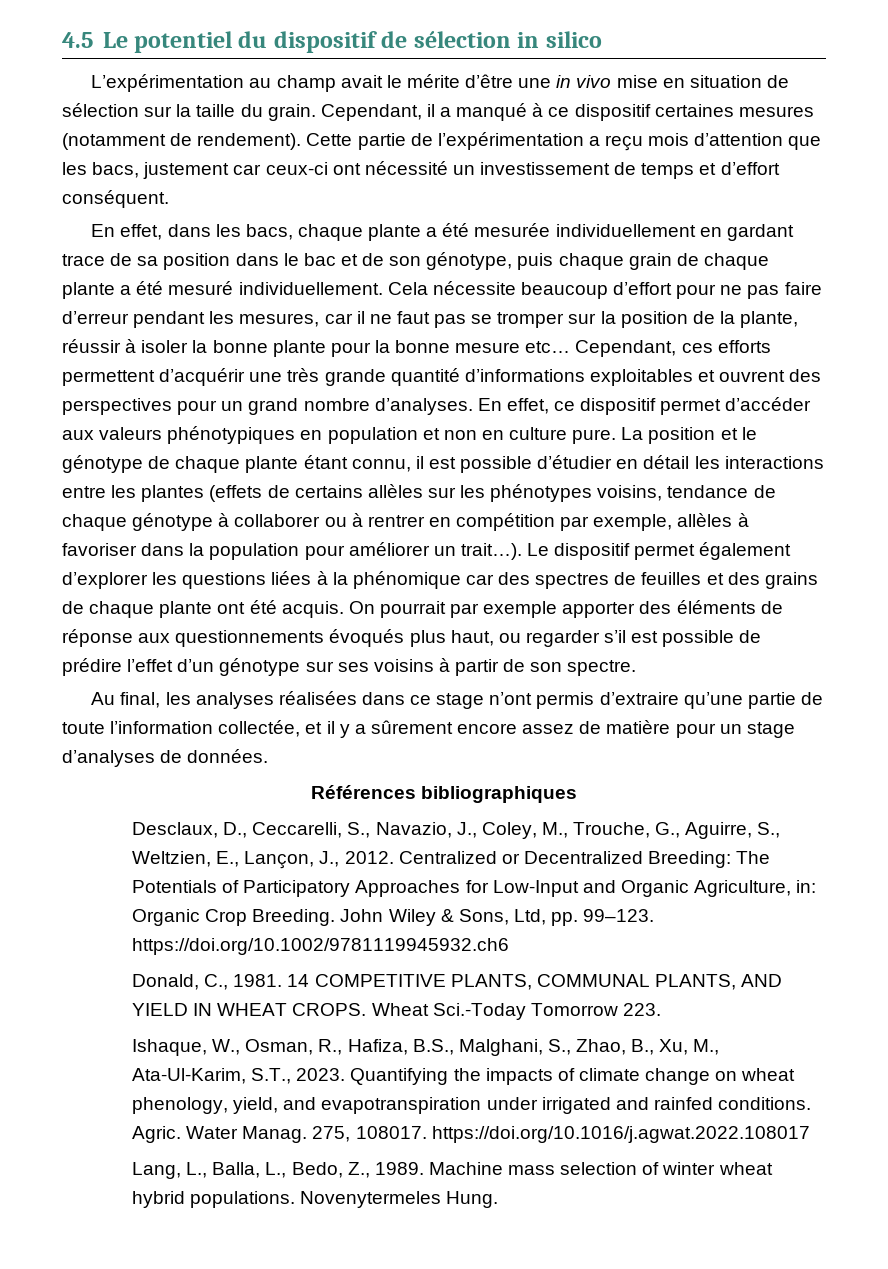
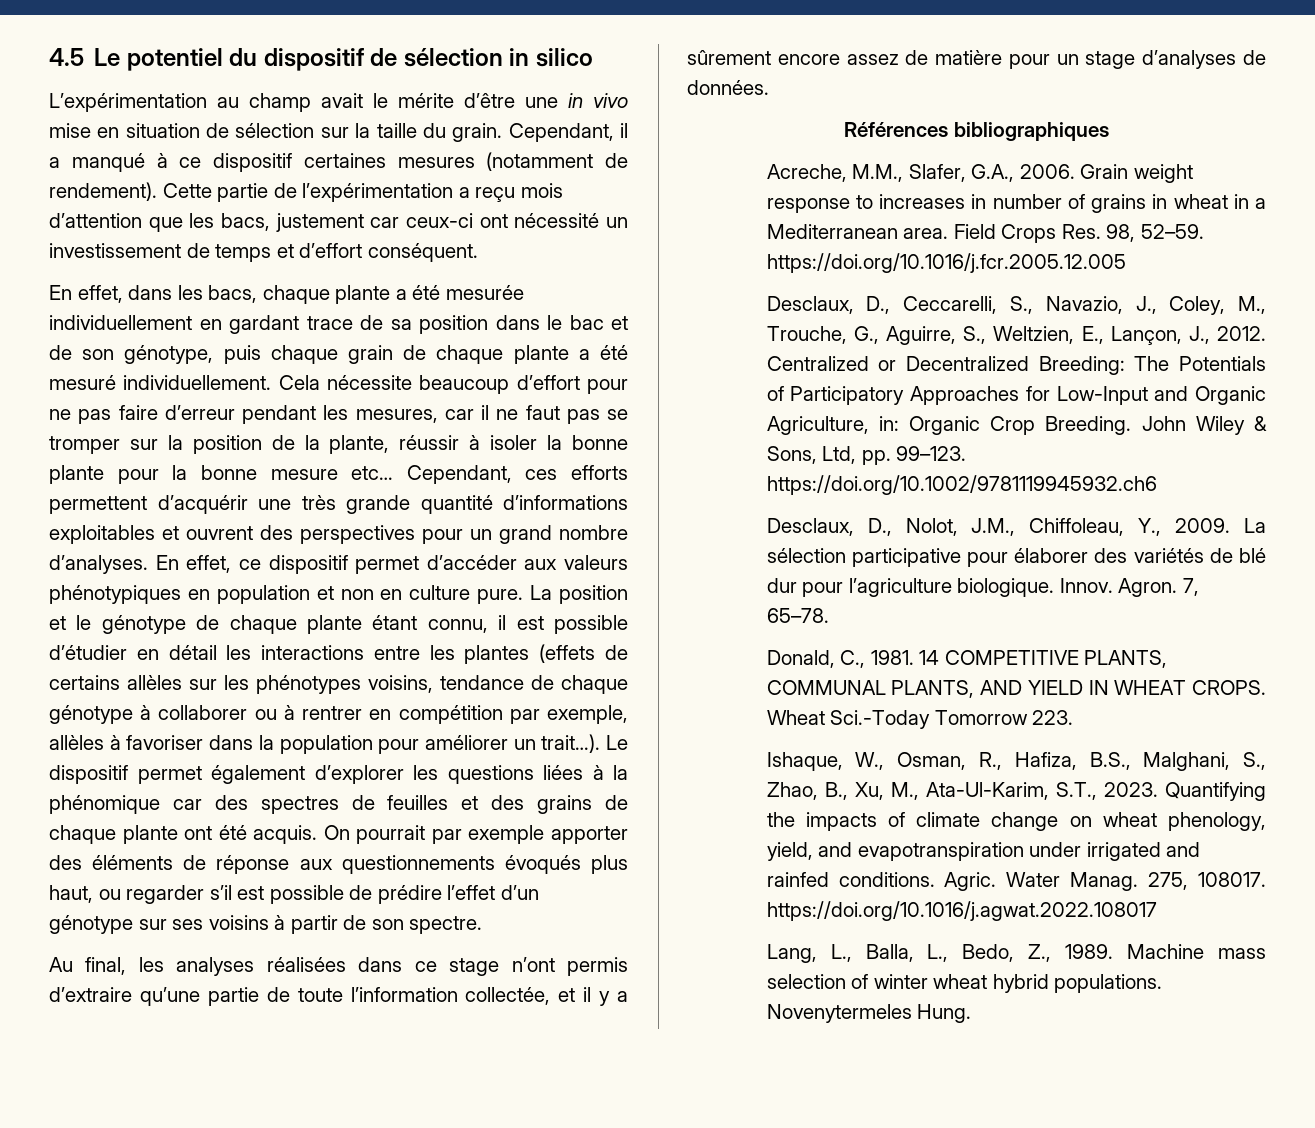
+ Acreche, M.M., Slafer, G.A., 2006. Grain weight response to increases in number of grains in wheat in a Mediterranean area. Field Crops Res. 98, 52–59. https://doi.org/10.1016/j.fcr.2005.12.005
+ Desclaux, D., Nolot, J.M., Chiffoleau, Y., 2009. La sélection participative pour élaborer des variétés de blé dur pour l’agriculture biologique. Innov. Agron. 7, 65–78.

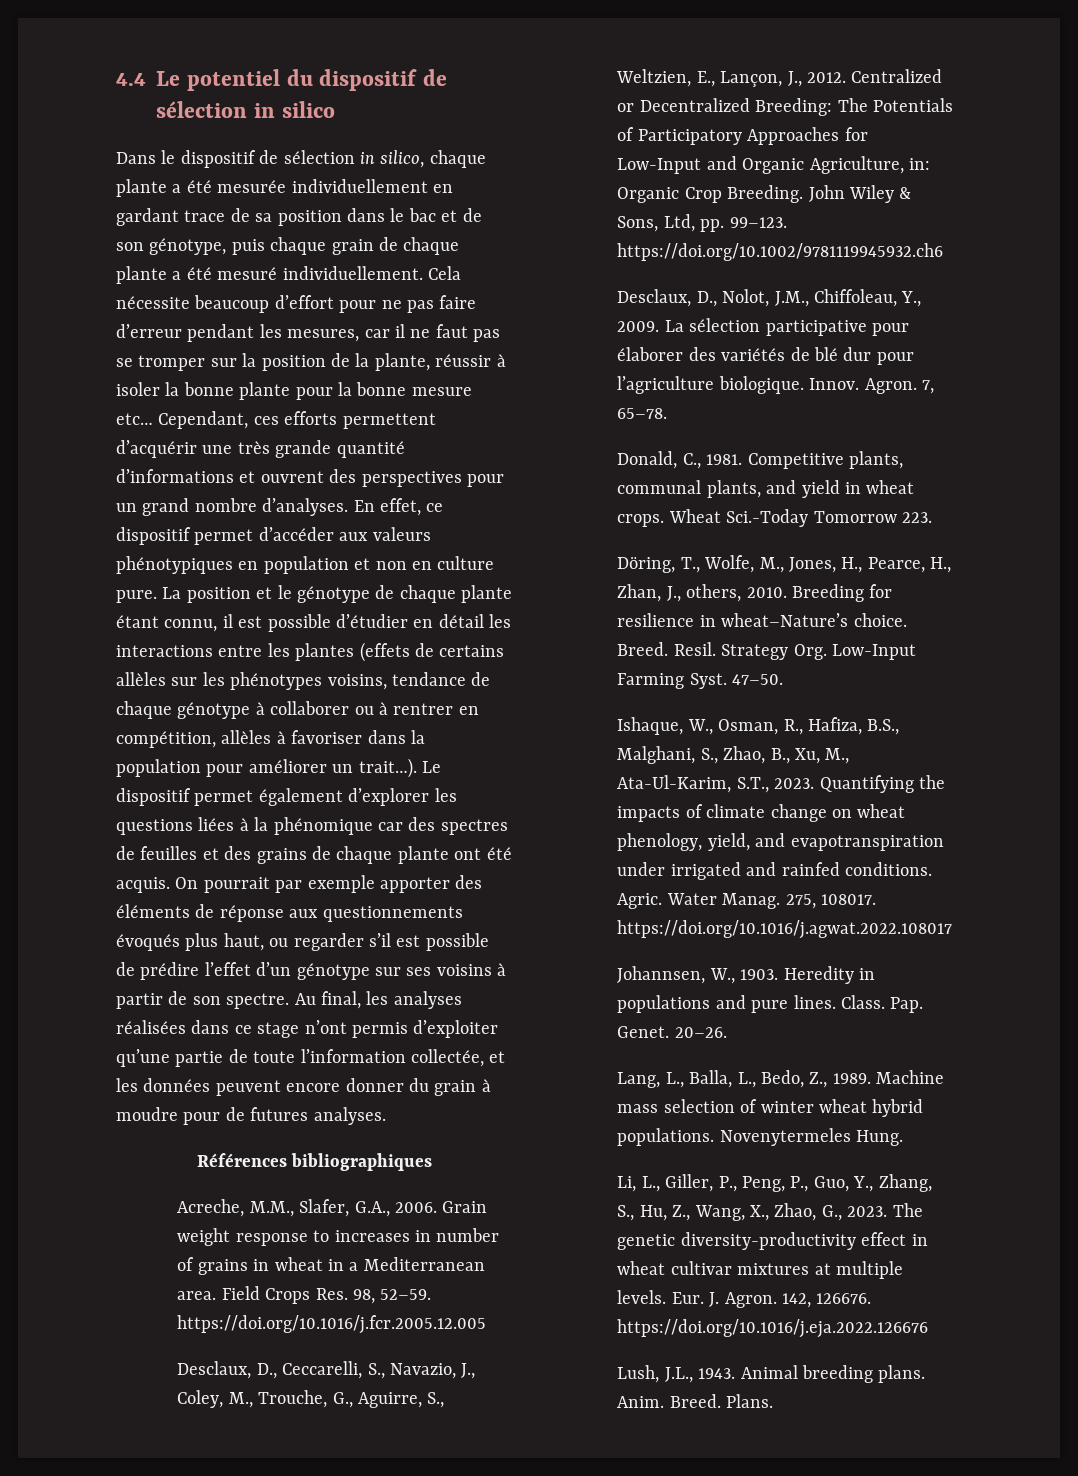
- 4.5 Le potentiel du dispositif de sélection in silico
+ 4.4 Le potentiel du dispositif de sélection in silico
- L’expérimentation au champ avait le mérite d’être une in vivo mise en situation de sélection sur la taille du grain. Cependant, il a manqué à ce dispositif certaines mesures (notamment de rendement). Cette partie de l’expérimentation a reçu mois d’attention que les bacs, justement car ceux-ci ont nécessité un investissement de temps et d’effort conséquent.
- En effet, dans les bacs, chaque plante a été mesurée individuellement en gardant trace de sa position dans le bac et de son génotype, puis chaque grain de chaque plante a été mesuré individuellement.
+ Dans le dispositif de sélection in silico, chaque plante a été mesurée individuellement en gardant trace de sa position dans le bac et de son génotype, puis chaque grain de chaque plante a été mesuré individuellement.
- Cependant, ces efforts permettent d’acquérir une très grande quantité d’informations exploitables et ouvrent des perspectives pour un grand nombre d’analyses.
+ Cependant, ces efforts permettent d’acquérir une très grande quantité d’informations et ouvrent des perspectives pour un grand nombre d’analyses.
- La position et le génotype de chaque plante étant connu, il est possible d’étudier en détail les interactions entre les plantes (effets de certains allèles sur les phénotypes voisins, tendance de chaque génotype à collaborer ou à rentrer en compétition par exemple, allèles à favoriser dans la population pour améliorer un trait…).
+ La position et le génotype de chaque plante étant connu, il est possible d’étudier en détail les interactions entre les plantes (effets de certains allèles sur les phénotypes voisins, tendance de chaque génotype à collaborer ou à rentrer en compétition, allèles à favoriser dans la population pour améliorer un trait…).
- On pourrait par exemple apporter des éléments de réponse aux questionnements évoqués plus haut, ou regarder s’il est possible de prédire l’effet d’un génotype sur ses voisins à partir de son spectre.
- Au final, les analyses réalisées dans ce stage n’ont permis d’extraire qu’une partie de toute l’information collectée, et il y a sûrement encore assez de matière pour un stage d’analyses de données.
+ On pourrait par exemple apporter des éléments de réponse aux questionnements évoqués plus haut, ou regarder s’il est possible de prédire l’effet d’un génotype sur ses voisins à partir de son spectre. Au final, les analyses réalisées dans ce stage n’ont permis d’exploiter qu’une partie de toute l’information collectée, et les données peuvent encore donner du grain à moudre pour de futures analyses.
- 14 COMPETITIVE PLANTS, COMMUNAL PLANTS, AND YIELD IN WHEAT CROPS. Wheat Sci.-Today Tomorrow 223.
+ Competitive plants, communal plants, and yield in wheat crops. Wheat Sci.-Today Tomorrow 223.
+ Döring, T., Wolfe, M., Jones, H., Pearce, H., Zhan, J., others, 2010. Breeding for resilience in wheat–Nature’s choice. Breed. Resil. Strategy Org. Low-Input Farming Syst. 47–50.
+ Johannsen, W., 1903. Heredity in populations and pure lines. Class. Pap. Genet. 20–26.
+ Li, L., Giller, P., Peng, P., Guo, Y., Zhang, S., Hu, Z., Wang, X., Zhao, G., 2023. The genetic diversity-productivity effect in wheat cultivar mixtures at multiple levels. Eur. J. Agron. 142, 126676. https://doi.org/10.1016/j.eja.2022.126676
+ Lush, J.L., 1943. Animal breeding plans. Anim. Breed. Plans.

